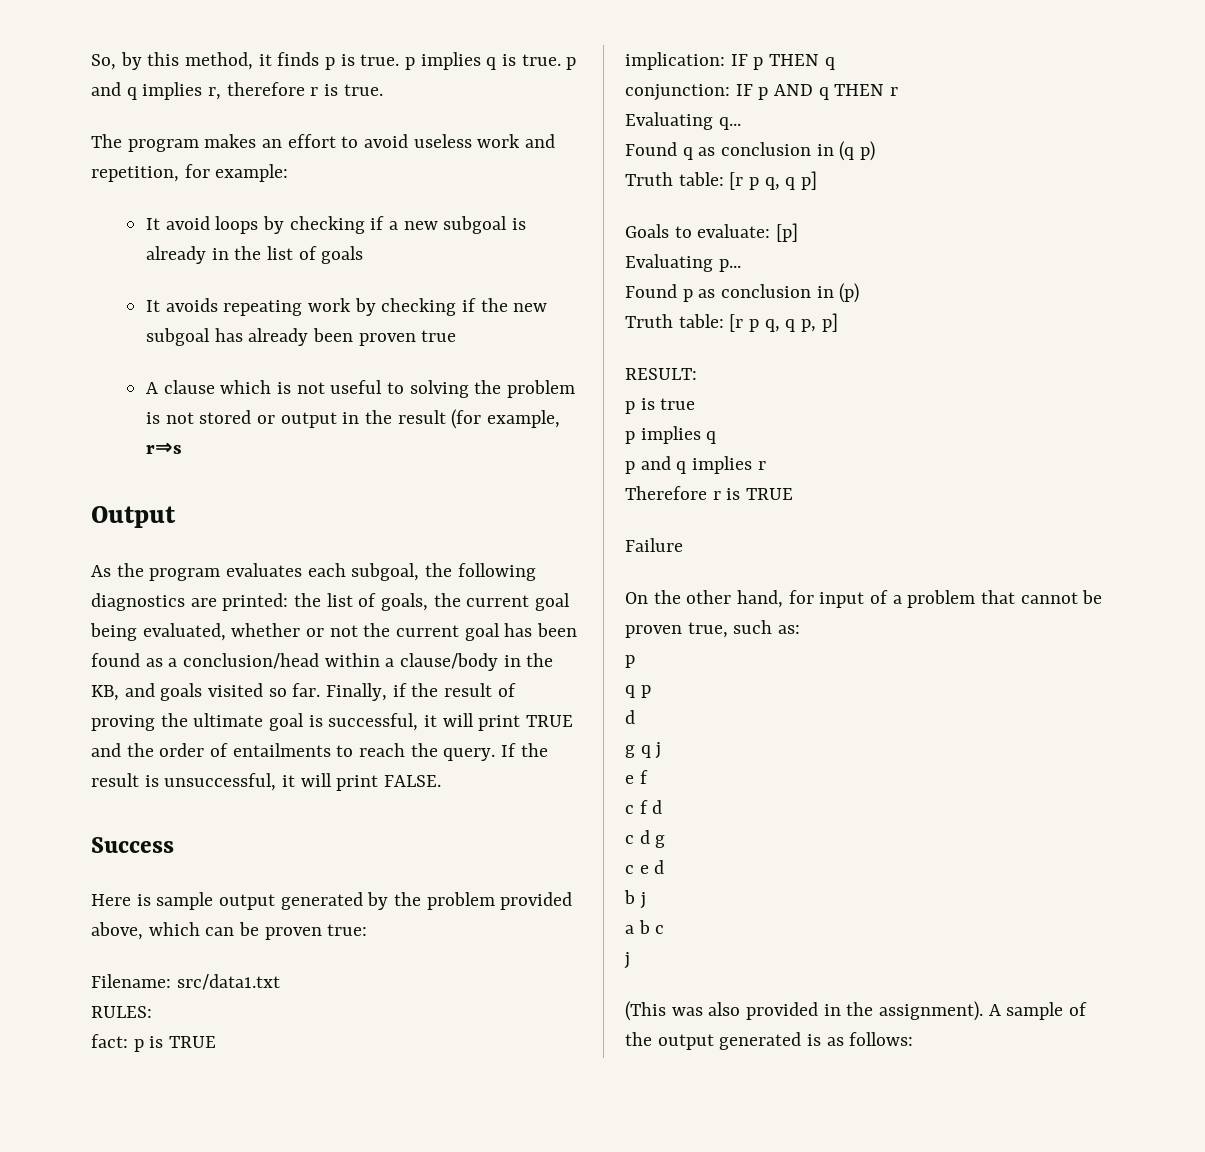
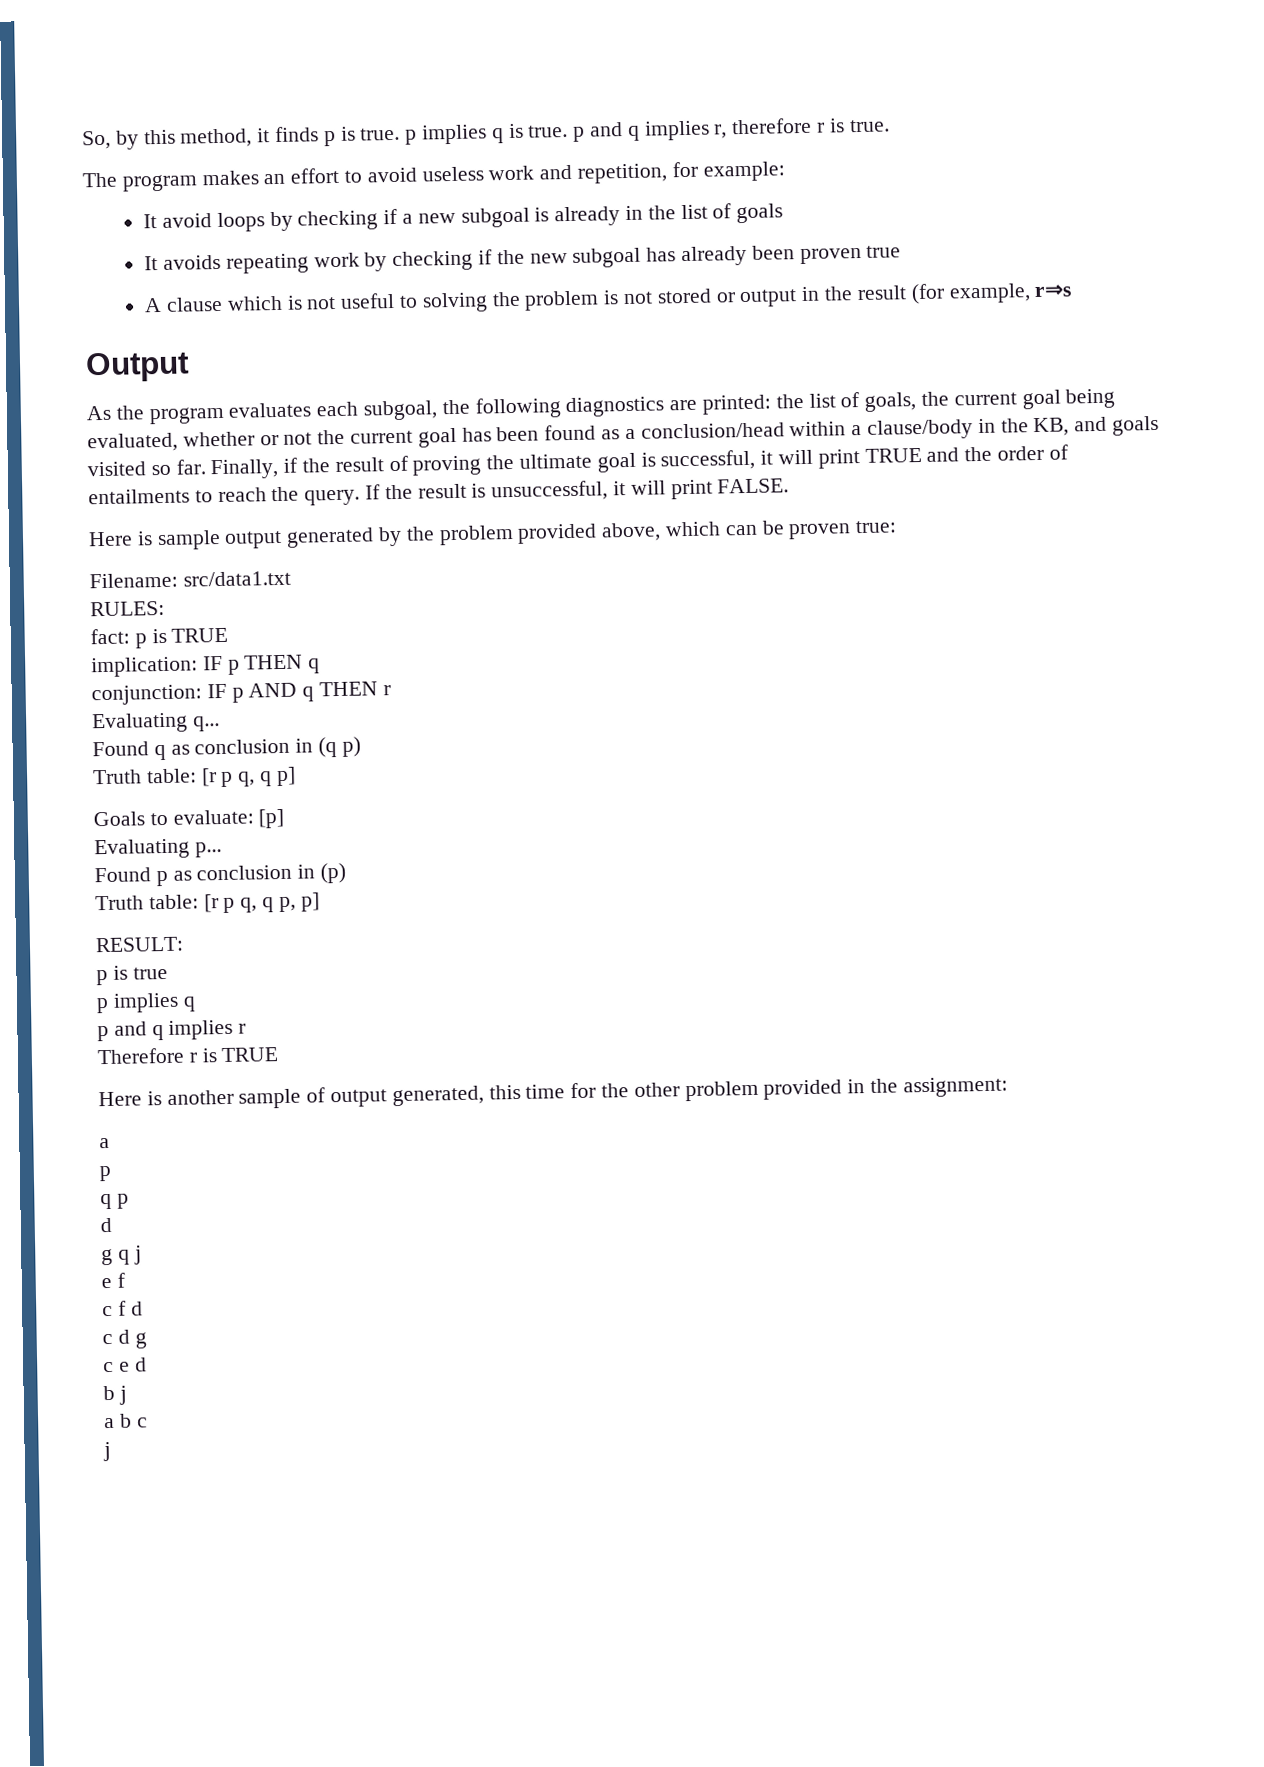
- Success
- Failure
- On the other hand, for input of a problem that cannot be proven true, such as:
+ Here is another sample of output generated, this time for the other problem provided in the assignment:
+ a
- (This was also provided in the assignment). A sample of the output generated is as follows:

